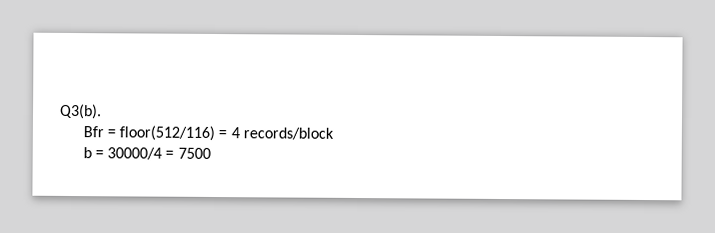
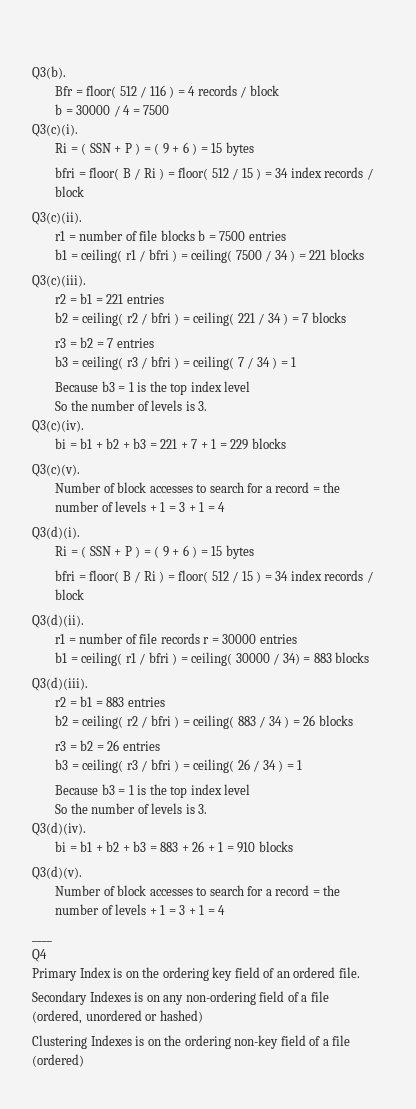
- Bfr = floor(512/116) = 4 records/block
- b = 30000/4 = 7500
+ Bfr = floor( 512 / 116 ) = 4 records / block
+ b = 30000 / 4 = 7500
+ Q3(c)(i).
+ Ri = ( SSN + P ) = ( 9 + 6 ) = 15 bytes
+ bfri = floor( B / Ri ) = floor( 512 / 15 ) = 34 index records / block
+ Q3(c)(ii).
+ r1 = number of file blocks b = 7500 entries
+ b1 = ceiling( r1 / bfri ) = ceiling( 7500 / 34 ) = 221 blocks
+ Q3(c)(iii).
+ r2 = b1 = 221 entries
+ b2 = ceiling( r2 / bfri ) = ceiling( 221 / 34 ) = 7 blocks
+ r3 = b2 = 7 entries
+ b3 = ceiling( r3 / bfri ) = ceiling( 7 / 34 ) = 1
+ Because b3 = 1 is the top index level
+ So the number of levels is 3.
+ Q3(c)(iv).
+ bi = b1 + b2 + b3 = 221 + 7 + 1 = 229 blocks
+ Q3(c)(v).
+ Number of block accesses to search for a record = the number of levels + 1 = 3 + 1 = 4
+ Q3(d)(i).
+ Ri = ( SSN + P ) = ( 9 + 6 ) = 15 bytes
+ bfri = floor( B / Ri ) = floor( 512 / 15 ) = 34 index records / block
+ Q3(d)(ii).
+ r1 = number of file records r = 30000 entries
+ b1 = ceiling( r1 / bfri ) = ceiling( 30000 / 34) = 883 blocks
+ Q3(d)(iii).
+ r2 = b1 = 883 entries
+ b2 = ceiling( r2 / bfri ) = ceiling( 883 / 34 ) = 26 blocks
+ r3 = b2 = 26 entries
+ b3 = ceiling( r3 / bfri ) = ceiling( 26 / 34 ) = 1
+ Because b3 = 1 is the top index level
+ So the number of levels is 3.
+ Q3(d)(iv).
+ bi = b1 + b2 + b3 = 883 + 26 + 1 = 910 blocks
+ Q3(d)(v).
+ Number of block accesses to search for a record = the number of levels + 1 = 3 + 1 = 4
+ ____
+ Q4
+ Primary Index is on the ordering key field of an ordered file.
+ Secondary Indexes is on any non-ordering field of a file (ordered, unordered or hashed)
+ Clustering Indexes is on the ordering non-key field of a file (ordered)

